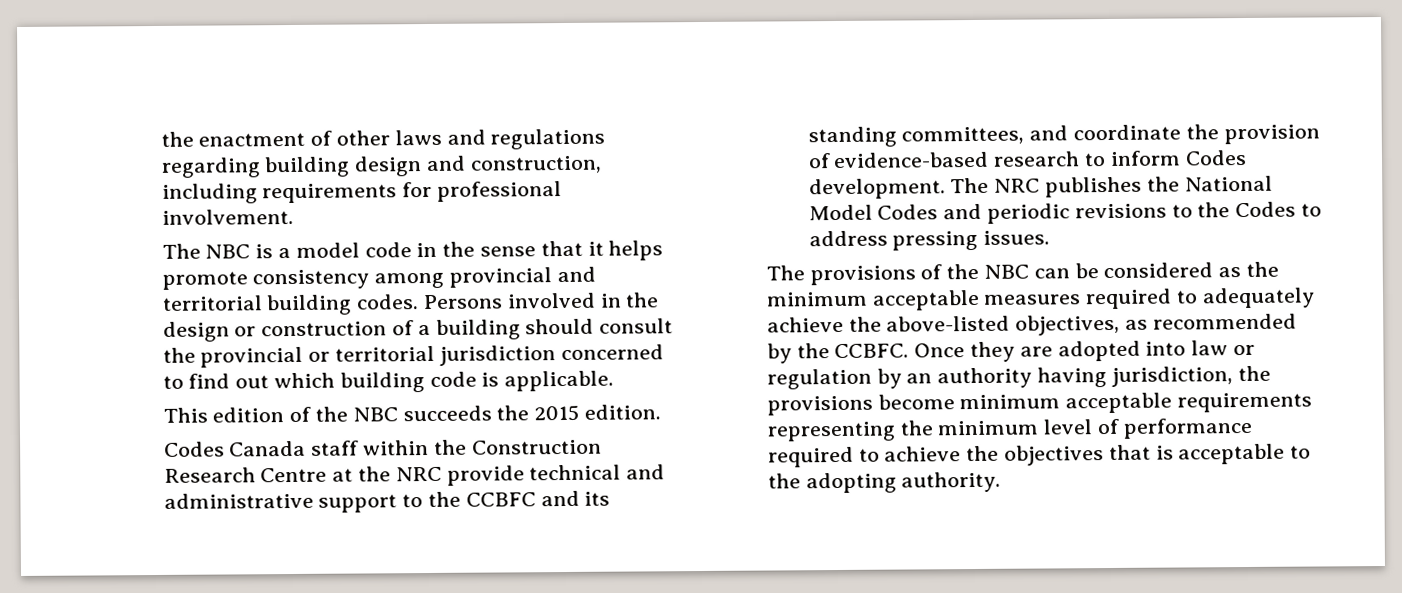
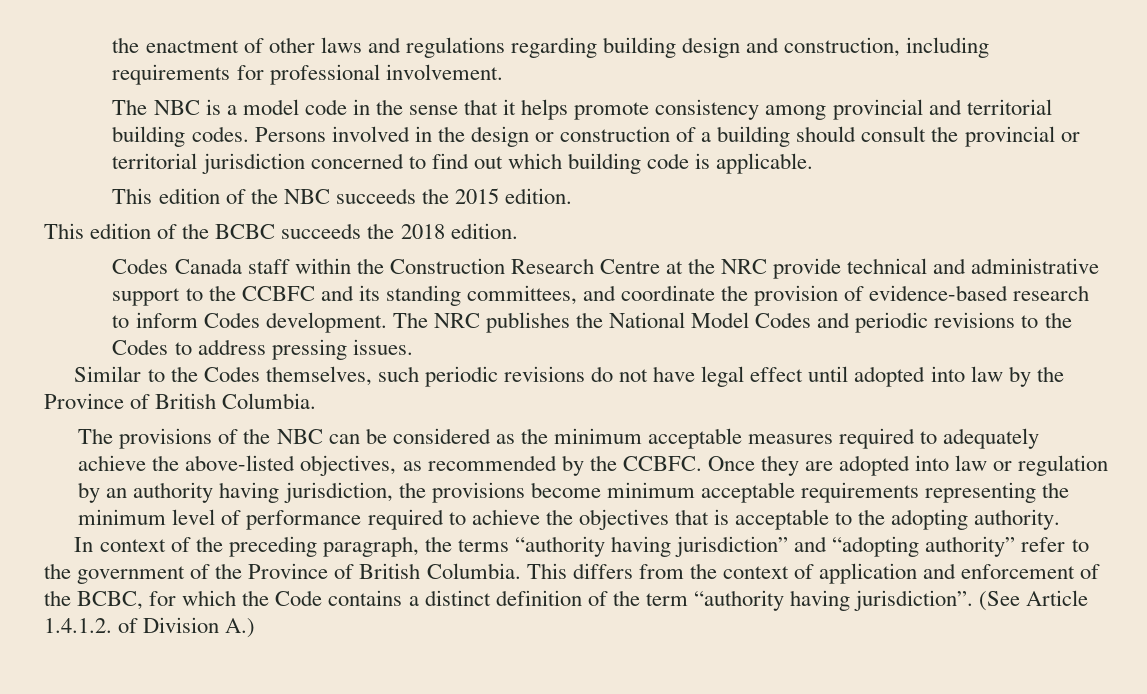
+ This edition of the BCBC succeeds the 2018 edition.
+ Similar to the Codes themselves, such periodic revisions do not have legal effect until adopted into law by the Province of British Columbia.
+ In context of the preceding paragraph, the terms “authority having jurisdiction” and “adopting authority” refer to the government of the Province of British Columbia. This differs from the context of application and enforcement of the BCBC, for which the Code contains a distinct definition of the term “authority having jurisdiction”. (See Article 1.4.1.2. of Division A.)

